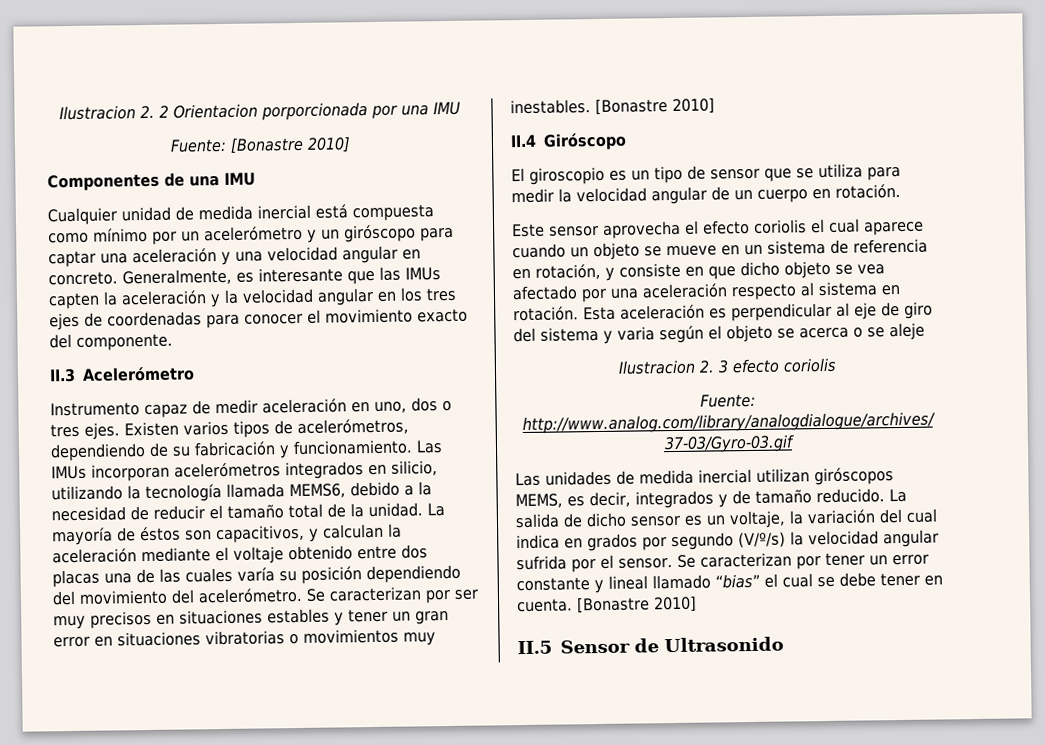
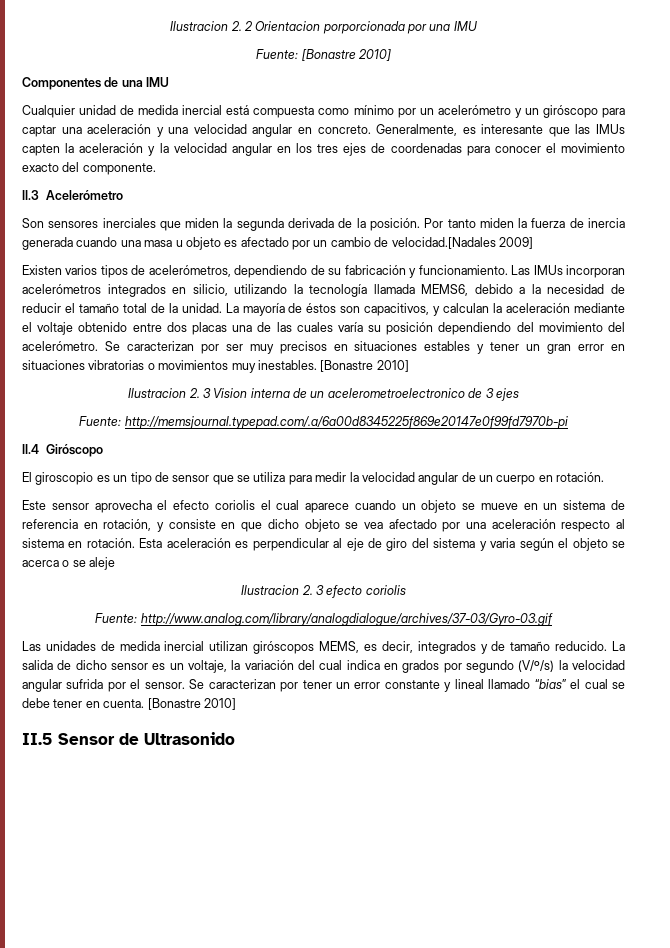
- Instrumento capaz de medir aceleración en uno, dos o tres ejes. Existen varios tipos de acelerómetros, dependiendo de su fabricación y funcionamiento.
+ Son sensores inerciales que miden la segunda derivada de la posición. Por tanto miden la fuerza de inercia generada cuando una masa u objeto es afectado por un cambio de velocidad.[Nadales 2009]
+ Existen varios tipos de acelerómetros, dependiendo de su fabricación y funcionamiento.
+ Ilustracion 2. 3 Vision interna de un acelerometroelectronico de 3 ejes
+ Fuente: http://memsjournal.typepad.com/.a/6a00d8345225f869e20147e0f99fd7970b-pi

